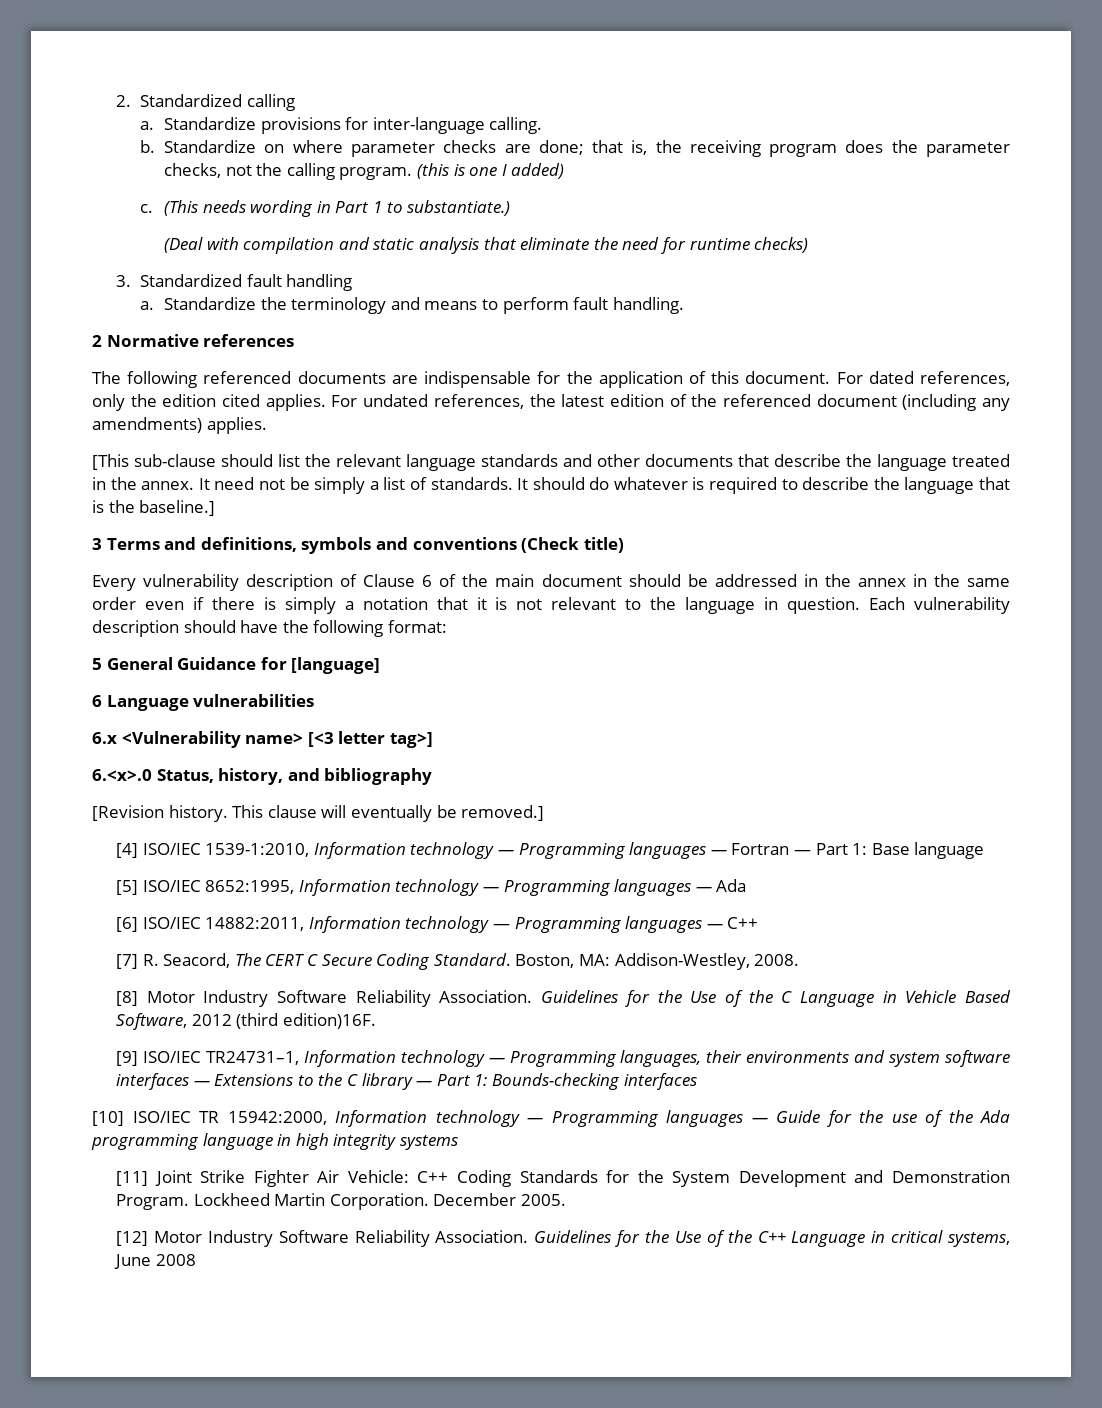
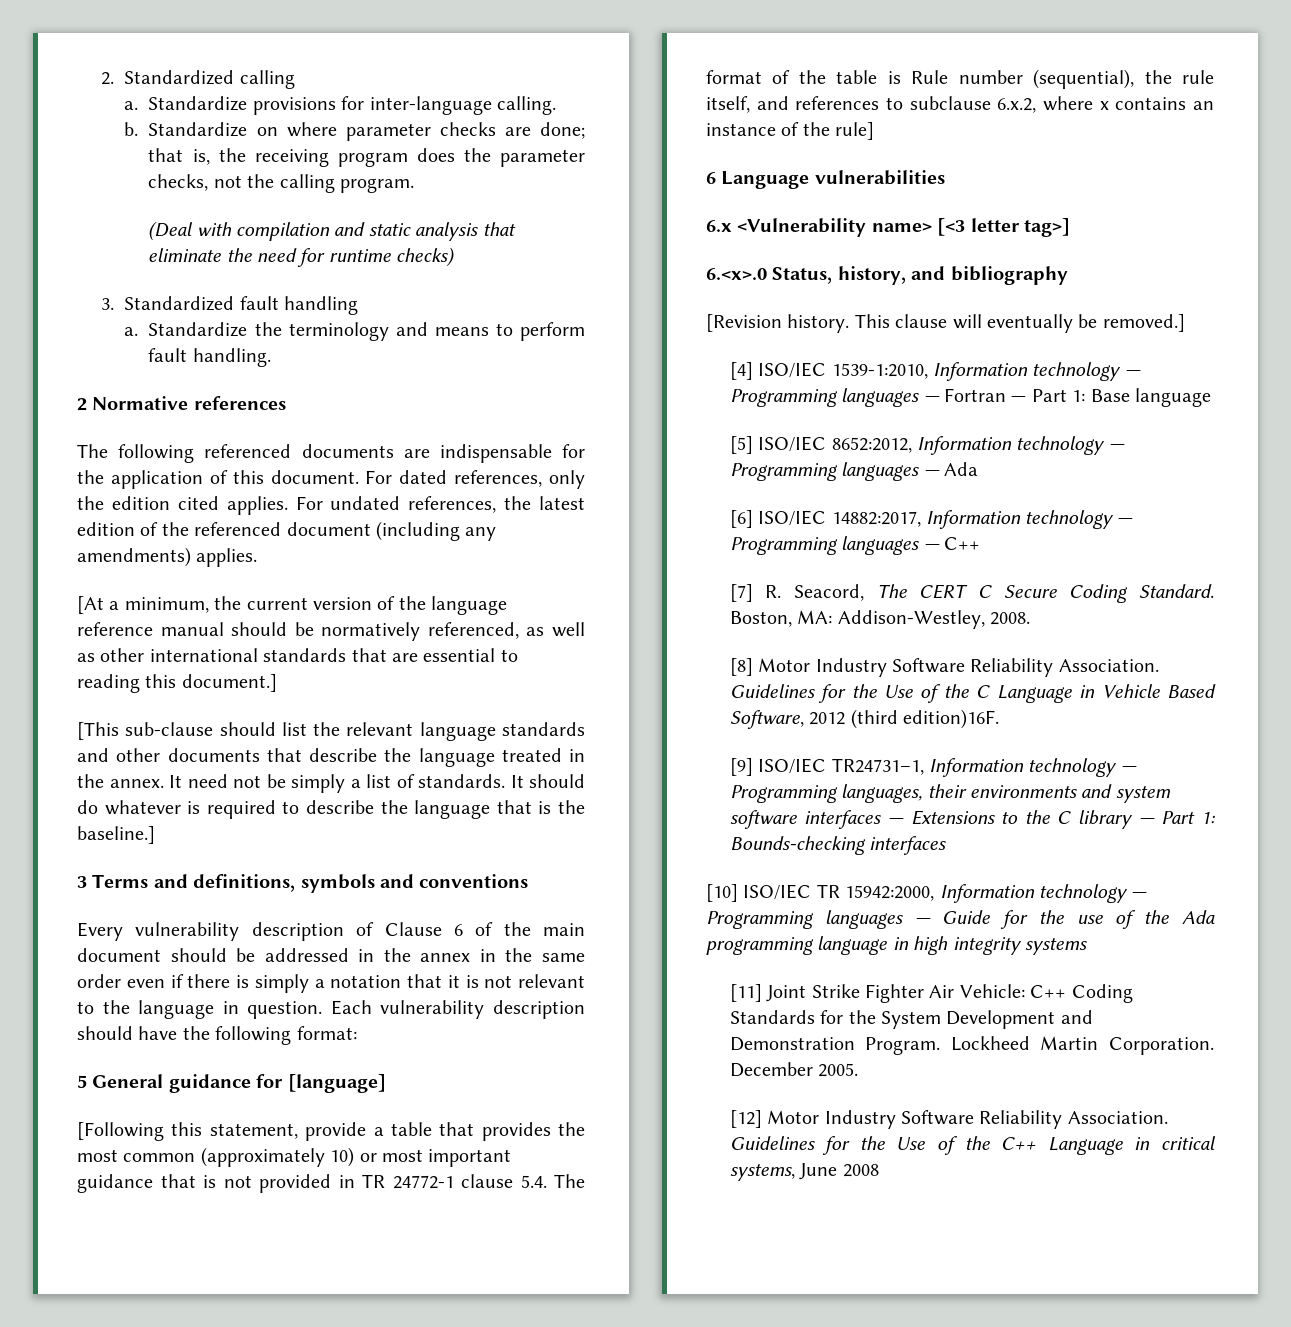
- (this is one I added)
- c. (This needs wording in Part 1 to substantiate.)
+ [At a minimum, the current version of the language reference manual should be normatively referenced, as well as other international standards that are essential to reading this document.]
- 3 Terms and definitions, symbols and conventions (Check title)
+ 3 Terms and definitions, symbols and conventions
- 5 General Guidance for [language]
+ 5 General guidance for [language]
+ [Following this statement, provide a table that provides the most common (approximately 10) or most important guidance that is not provided in TR 24772-1 clause 5.4. The format of the table is Rule number (sequential), the rule itself, and references to subclause 6.x.2, where x contains an instance of the rule]
- [5] ISO/IEC 8652:1995, Information technology — Programming languages — Ada
+ [5] ISO/IEC 8652:2012, Information technology — Programming languages — Ada
- [6] ISO/IEC 14882:2011, Information technology — Programming languages — C++
+ [6] ISO/IEC 14882:2017, Information technology — Programming languages — C++

